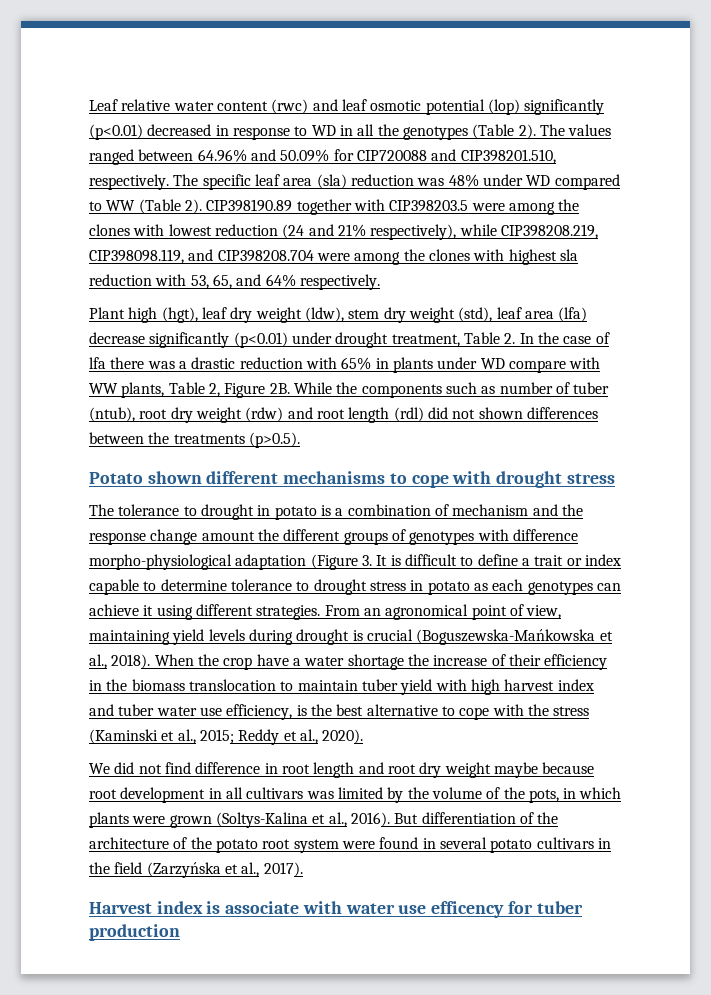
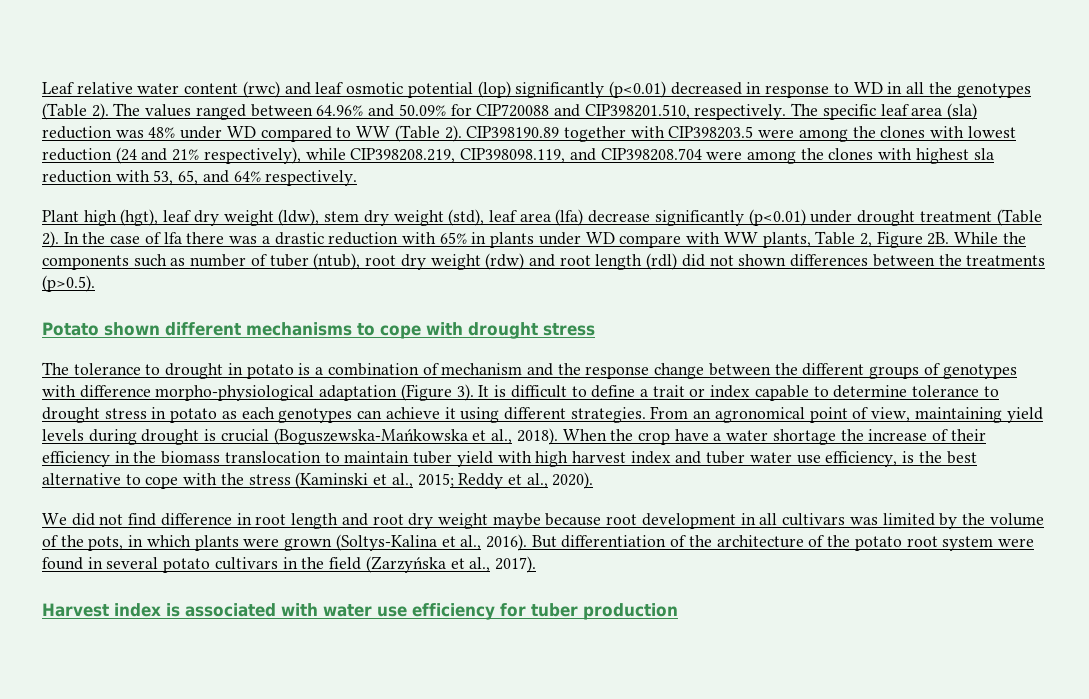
- Plant high (hgt), leaf dry weight (ldw), stem dry weight (std), leaf area (lfa) decrease significantly (p<0.01) under drought treatment, Table 2. In the case of lfa there was a drastic reduction with 65% in plants under WD compare with WW plants, Table 2, Figure 2B.
+ Plant high (hgt), leaf dry weight (ldw), stem dry weight (std), leaf area (lfa) decrease significantly (p<0.01) under drought treatment (Table 2). In the case of lfa there was a drastic reduction with 65% in plants under WD compare with WW plants, Table 2, Figure 2B.
- The tolerance to drought in potato is a combination of mechanism and the response change amount the different groups of genotypes with difference morpho-physiological adaptation (Figure 3. It is difficult to define a trait or index capable to determine tolerance to drought stress in potato as each genotypes can achieve it using different strategies.
+ The tolerance to drought in potato is a combination of mechanism and the response change between the different groups of genotypes with difference morpho-physiological adaptation (Figure 3). It is difficult to define a trait or index capable to determine tolerance to drought stress in potato as each genotypes can achieve it using different strategies.
- Harvest index is associate with water use efficency for tuber production
+ Harvest index is associated with water use efficiency for tuber production

